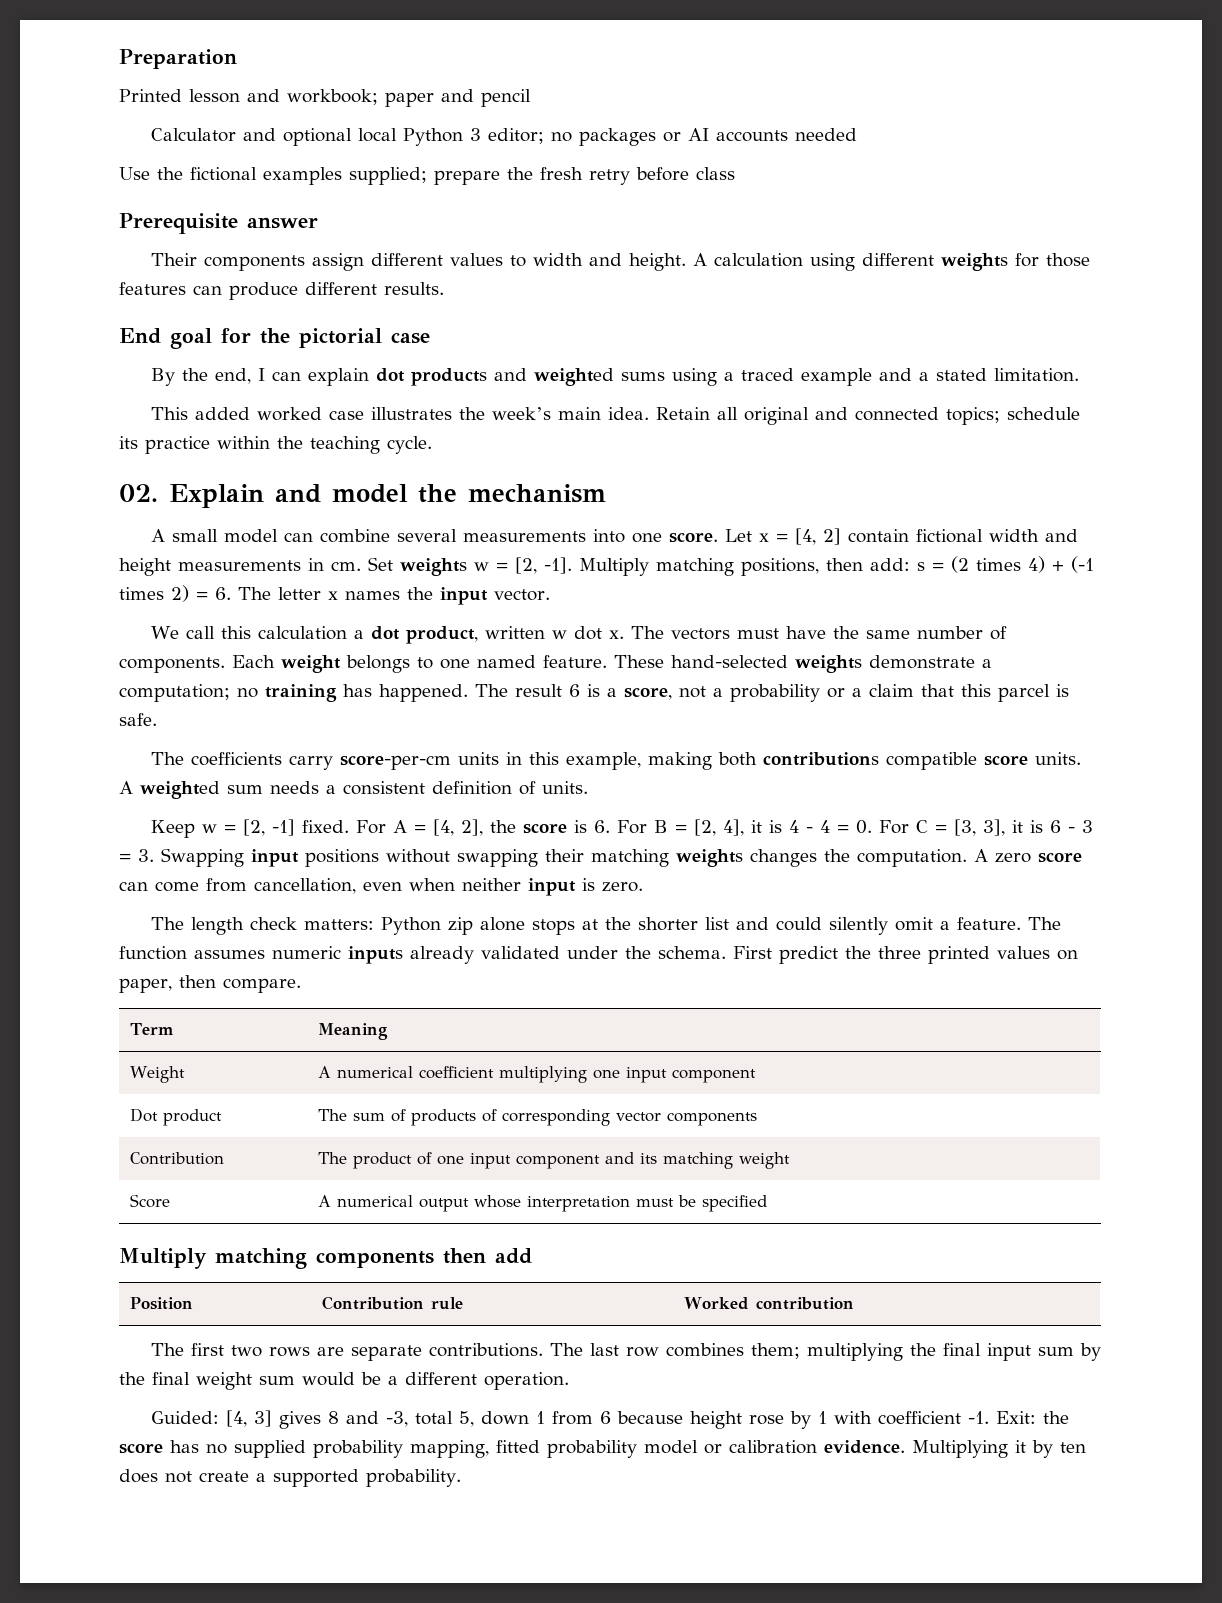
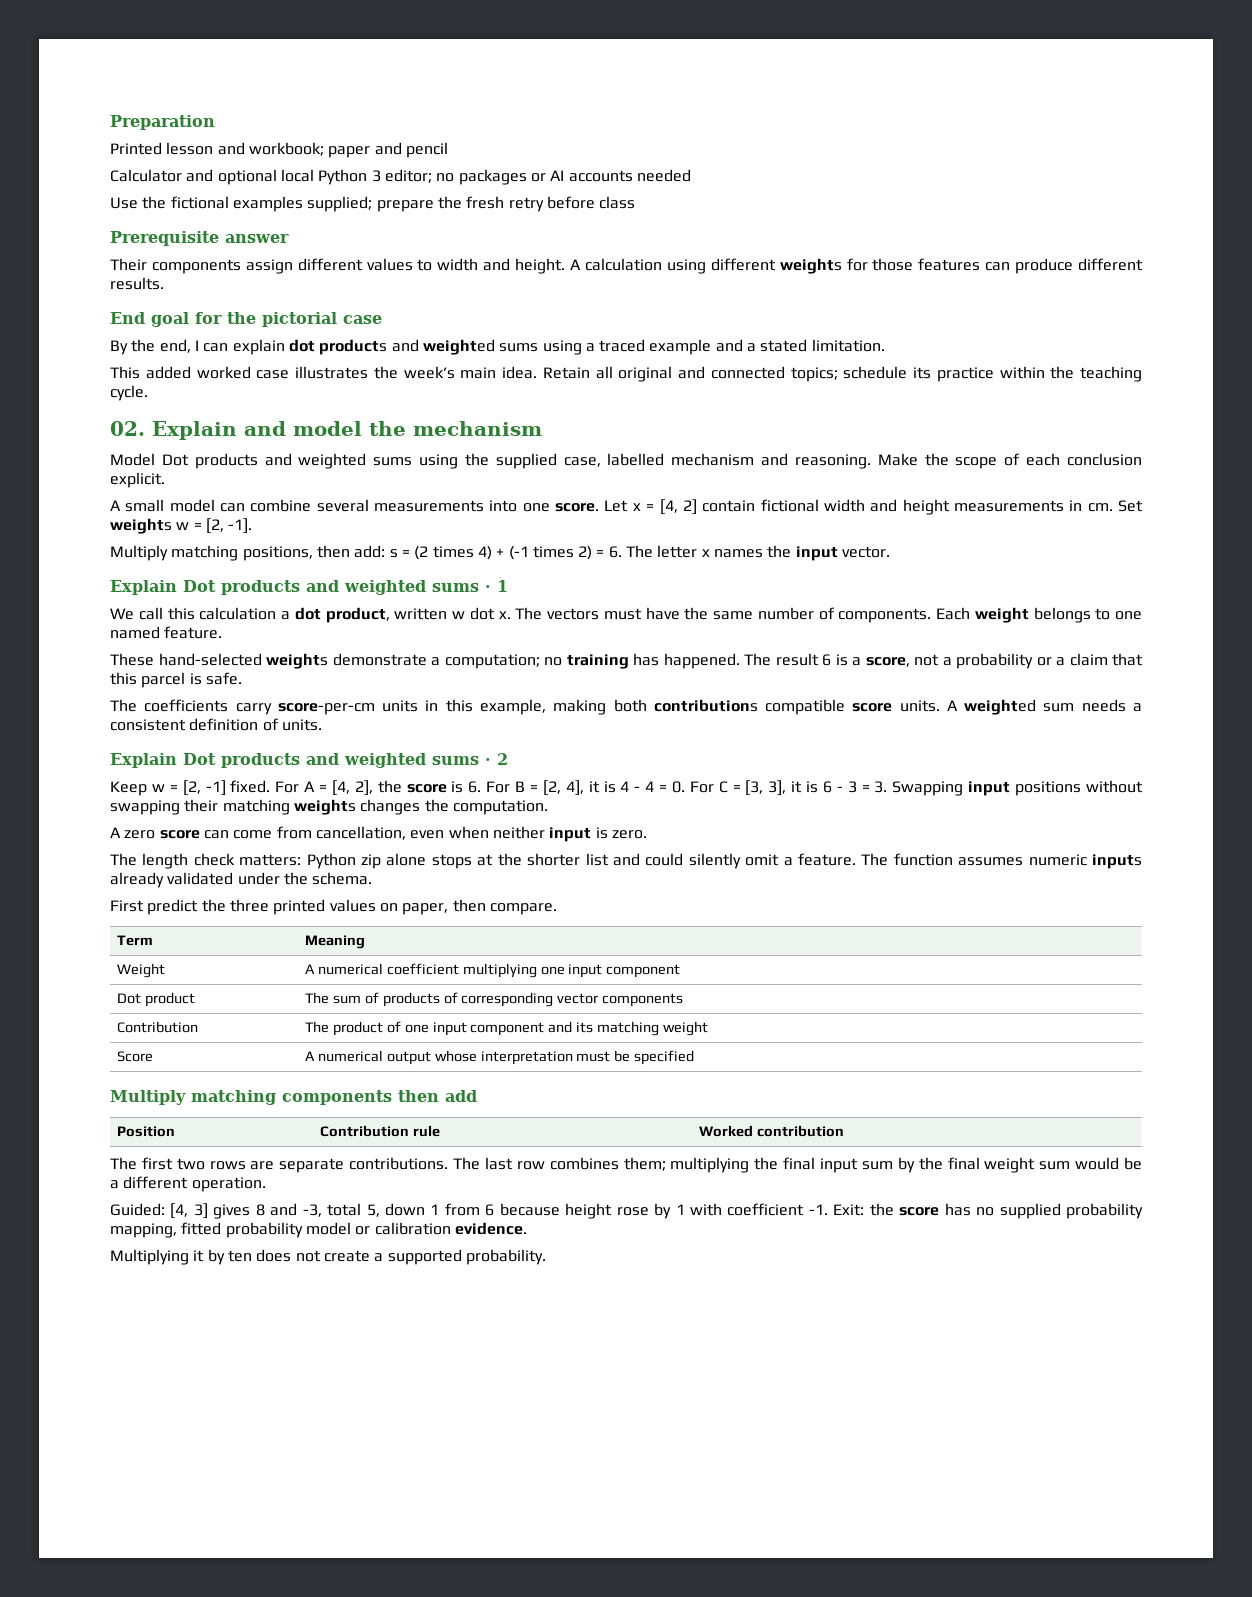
+ Model Dot products and weighted sums using the supplied case, labelled mechanism and reasoning. Make the scope of each conclusion explicit.
- Set weights w = [2, -1]. Multiply matching positions, then add: s = (2 times 4) + (-1 times 2) = 6. The letter x names the input vector.
+ Set weights w = [2, -1].
+ Multiply matching positions, then add: s = (2 times 4) + (-1 times 2) = 6. The letter x names the input vector.
+ Explain Dot products and weighted sums · 1
- Each weight belongs to one named feature. These hand-selected weights demonstrate a computation; no training has happened.
+ Each weight belongs to one named feature.
+ These hand-selected weights demonstrate a computation; no training has happened.
+ Explain Dot products and weighted sums · 2
- For A = [4, 2], the score is 6. For B = [2, 4], it is 4 - 4 = 0. For C = [3, 3], it is 6 - 3 = 3. Swapping input positions without swapping their matching weights changes the computation. A zero score can come from cancellation, even when neither input is zero.
+ For A = [4, 2], the score is 6. For B = [2, 4], it is 4 - 4 = 0. For C = [3, 3], it is 6 - 3 = 3. Swapping input positions without swapping their matching weights changes the computation.
+ A zero score can come from cancellation, even when neither input is zero.
- The function assumes numeric inputs already validated under the schema. First predict the three printed values on paper, then compare.
+ The function assumes numeric inputs already validated under the schema.
+ First predict the three printed values on paper, then compare.
- Exit: the score has no supplied probability mapping, fitted probability model or calibration evidence. Multiplying it by ten does not create a supported probability.
+ Exit: the score has no supplied probability mapping, fitted probability model or calibration evidence.
+ Multiplying it by ten does not create a supported probability.

